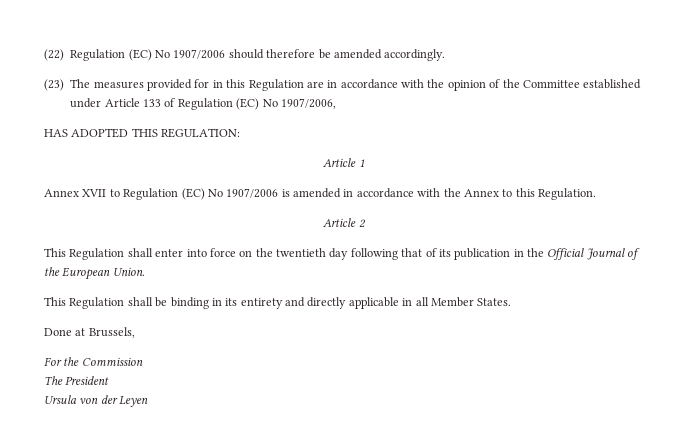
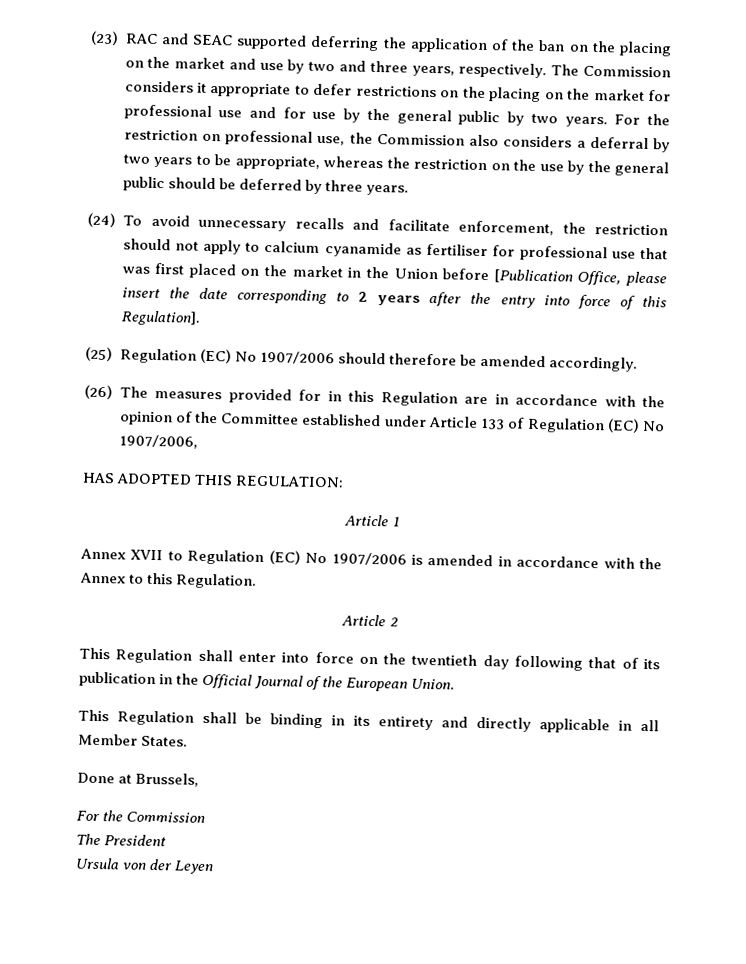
- (22) Regulation (EC) No 1907/2006 should therefore be amended accordingly.
+ (23) RAC and SEAC supported deferring the application of the ban on the placing on the market and use by two and three years, respectively. The Commission considers it appropriate to defer restrictions on the placing on the market for professional use and for use by the general public by two years. For the restriction on professional use, the Commission also considers a deferral by two years to be appropriate, whereas the restriction on the use by the general public should be deferred by three years.
+ (24) To avoid unnecessary recalls and facilitate enforcement, the restriction should not apply to calcium cyanamide as fertiliser for professional use that was first placed on the market in the Union before [Publication Office, please insert the date corresponding to 2 years after the entry into force of this Regulation].
+ (25) Regulation (EC) No 1907/2006 should therefore be amended accordingly.
- (23) The measures provided for in this Regulation are in accordance with the opinion of the Committee established under Article 133 of Regulation (EC) No 1907/2006,
+ (26) The measures provided for in this Regulation are in accordance with the opinion of the Committee established under Article 133 of Regulation (EC) No 1907/2006,

